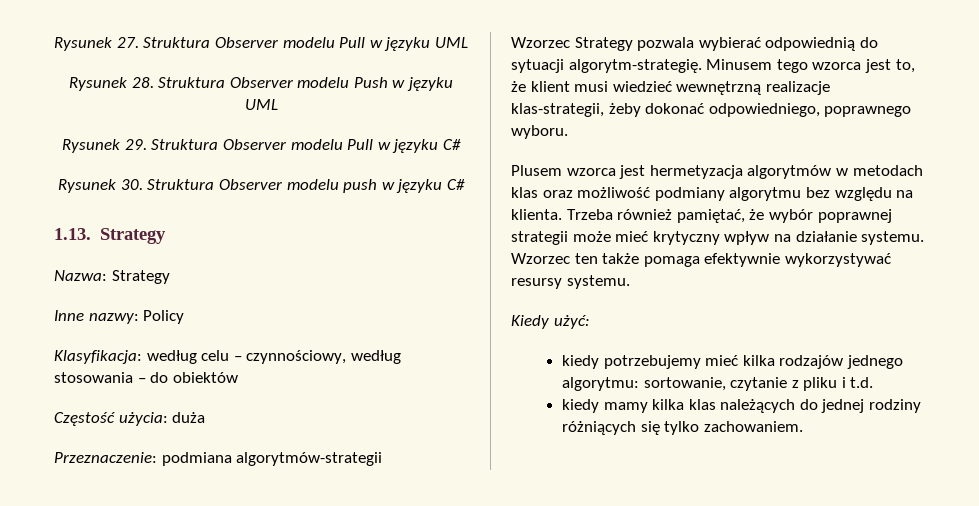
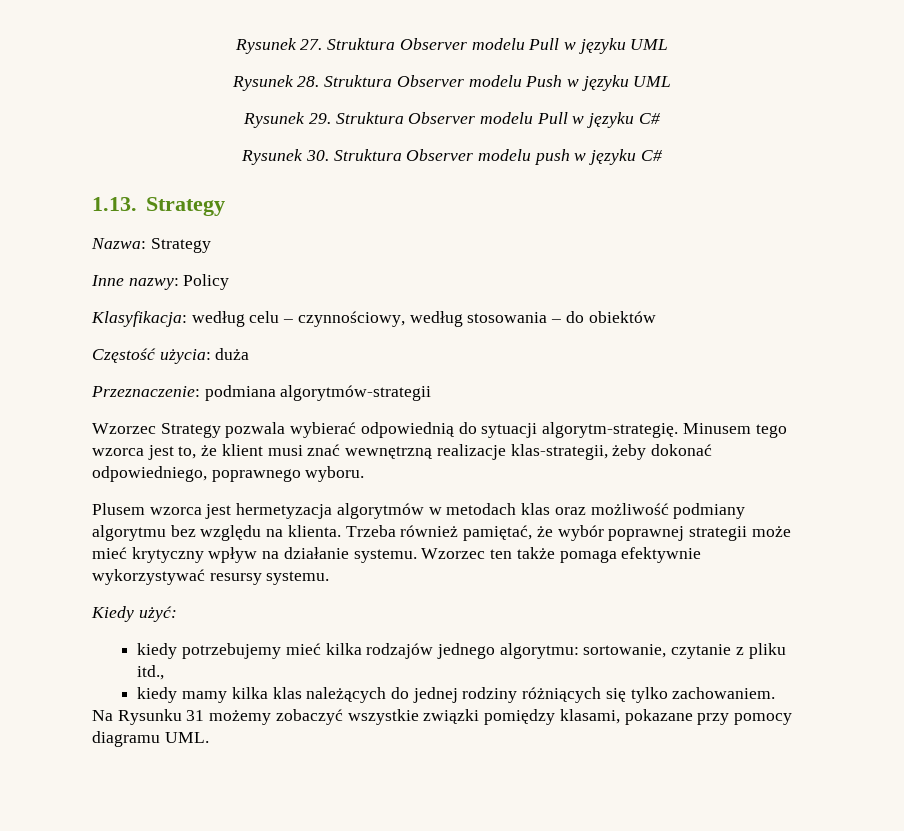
- Minusem tego wzorca jest to, że klient musi wiedzieć wewnętrzną realizacje klas-strategii, żeby dokonać odpowiedniego, poprawnego wyboru.
+ Minusem tego wzorca jest to, że klient musi znać wewnętrzną realizacje klas-strategii, żeby dokonać odpowiedniego, poprawnego wyboru.
- kiedy potrzebujemy mieć kilka rodzajów jednego algorytmu: sortowanie, czytanie z pliku i t.d.
+ kiedy potrzebujemy mieć kilka rodzajów jednego algorytmu: sortowanie, czytanie z pliku itd.,
+ Na Rysunku 31 możemy zobaczyć wszystkie związki pomiędzy klasami, pokazane przy pomocy diagramu UML.

